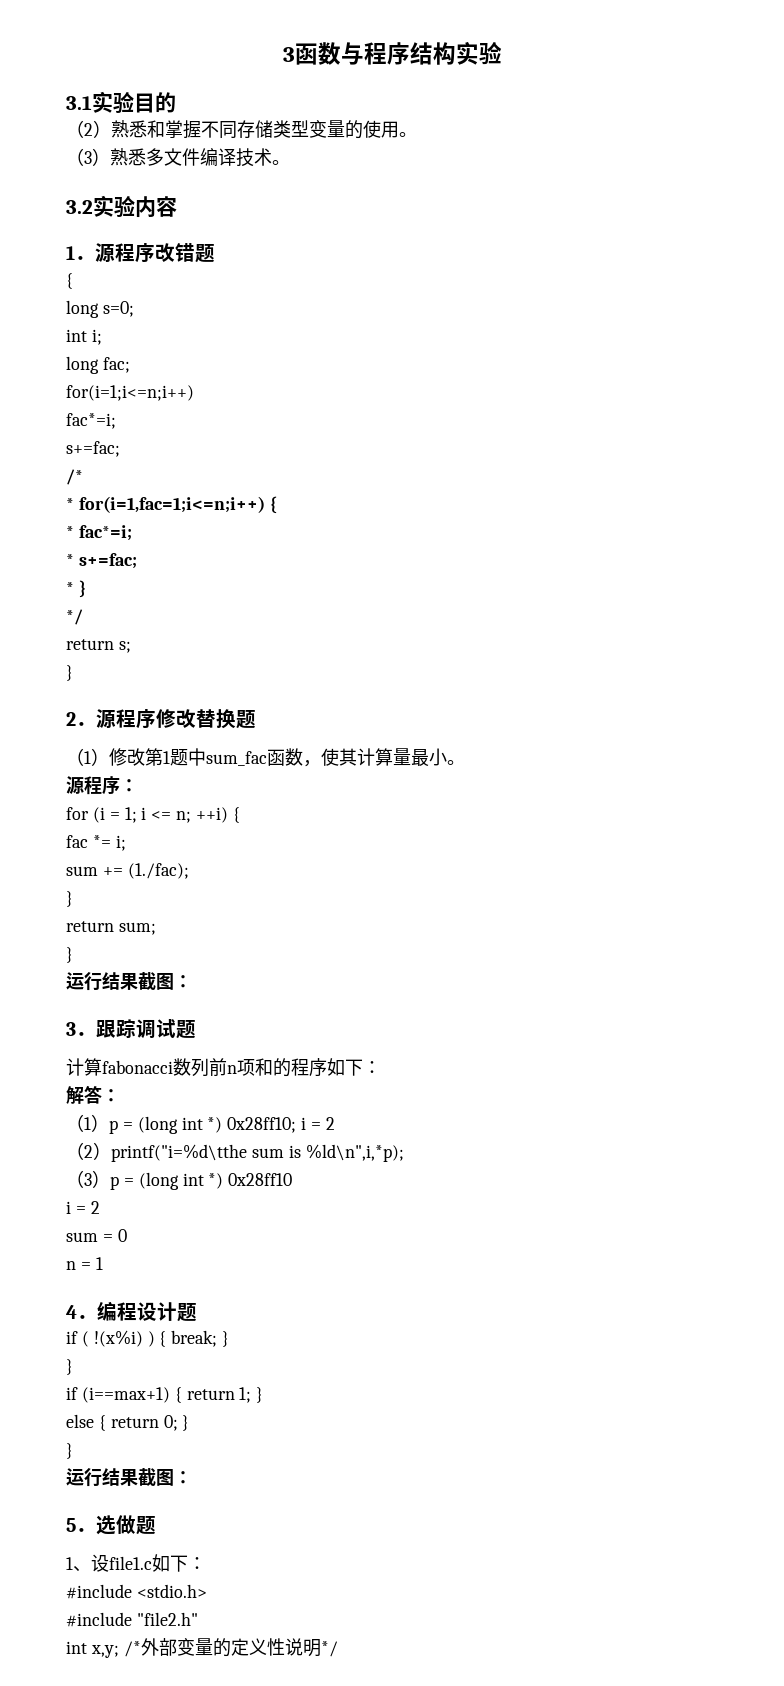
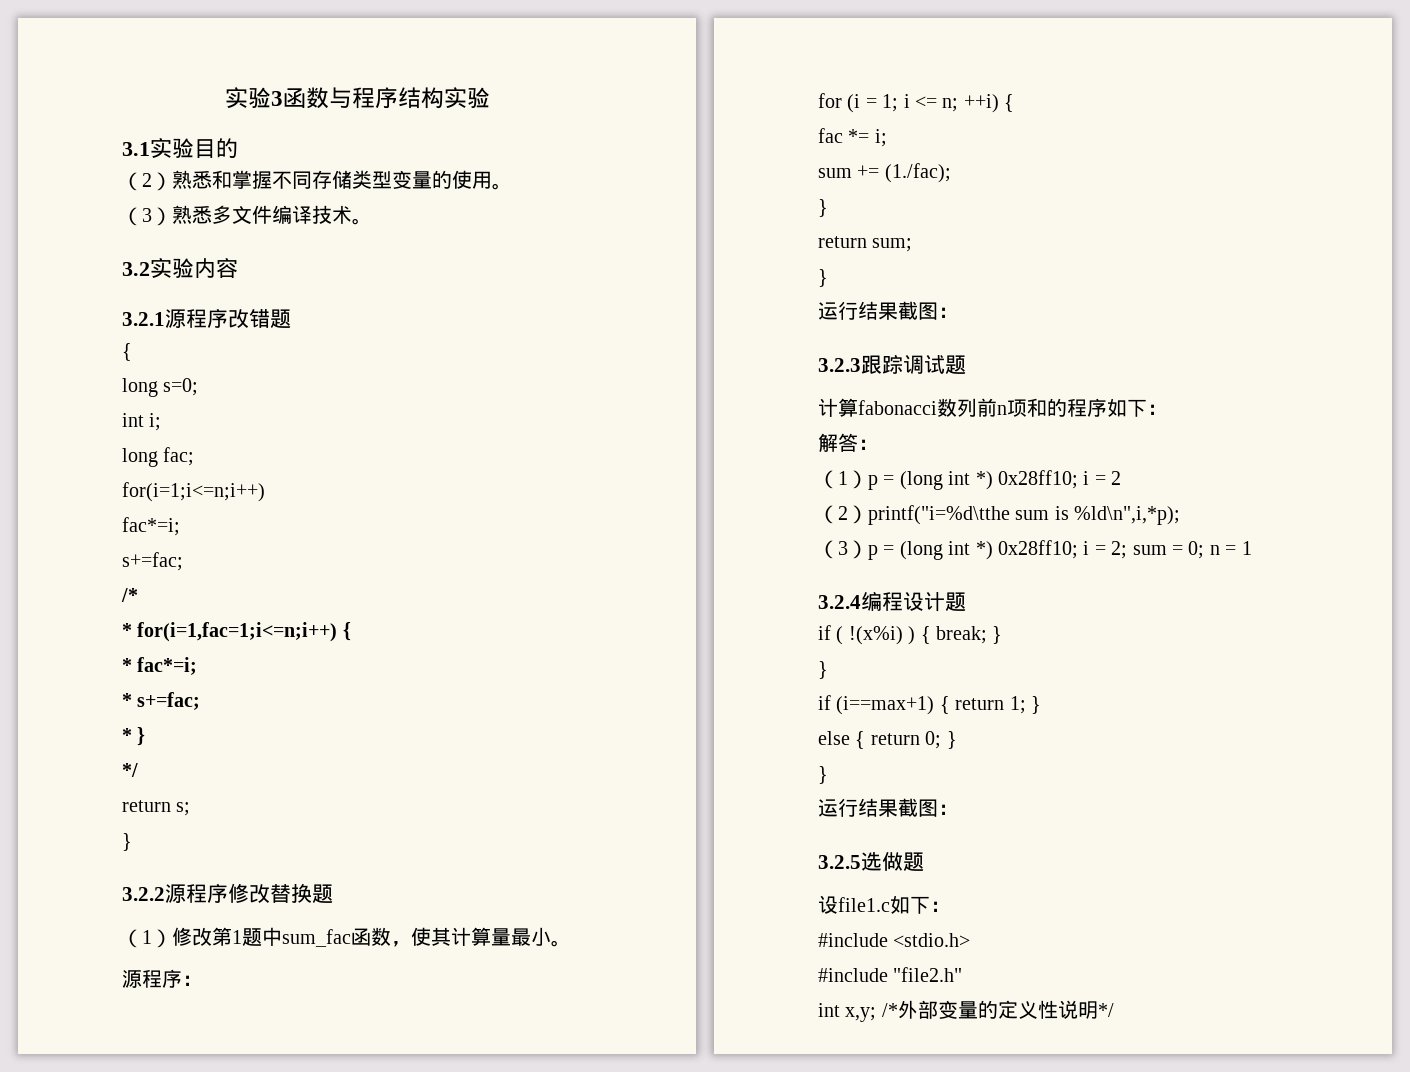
- 3函数与程序结构实验
+ 实验3函数与程序结构实验
- 1．源程序改错题
+ 3.2.1源程序改错题
- 2．源程序修改替换题
+ 3.2.2源程序修改替换题
- 3．跟踪调试题
+ 3.2.3跟踪调试题
- （3）p = (long int *) 0x28ff10
- i = 2
- sum = 0
- n = 1
+ （3）p = (long int *) 0x28ff10; i = 2; sum = 0; n = 1
- 4．编程设计题
+ 3.2.4编程设计题
- 5．选做题
+ 3.2.5选做题
- 1、设file1.c如下：
+ 设file1.c如下：

